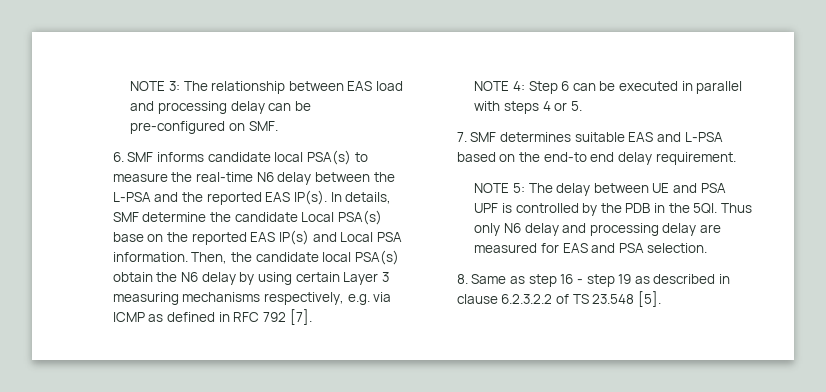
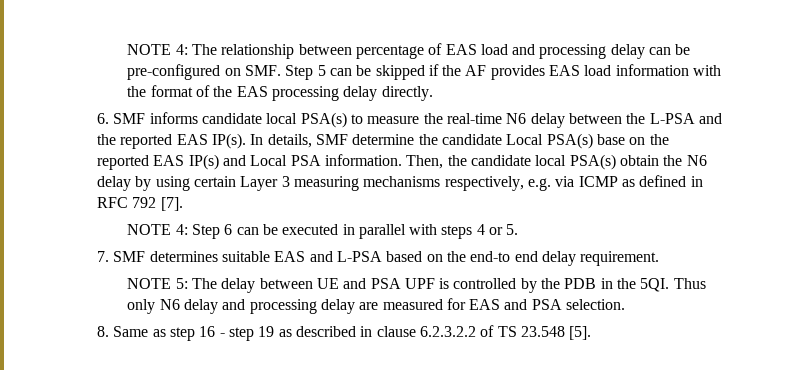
- NOTE 3: The relationship between EAS load and processing delay can be pre-configured on SMF.
+ NOTE 4: The relationship between percentage of EAS load and processing delay can be pre-configured on SMF. Step 5 can be skipped if the AF provides EAS load information with the format of the EAS processing delay directly.

